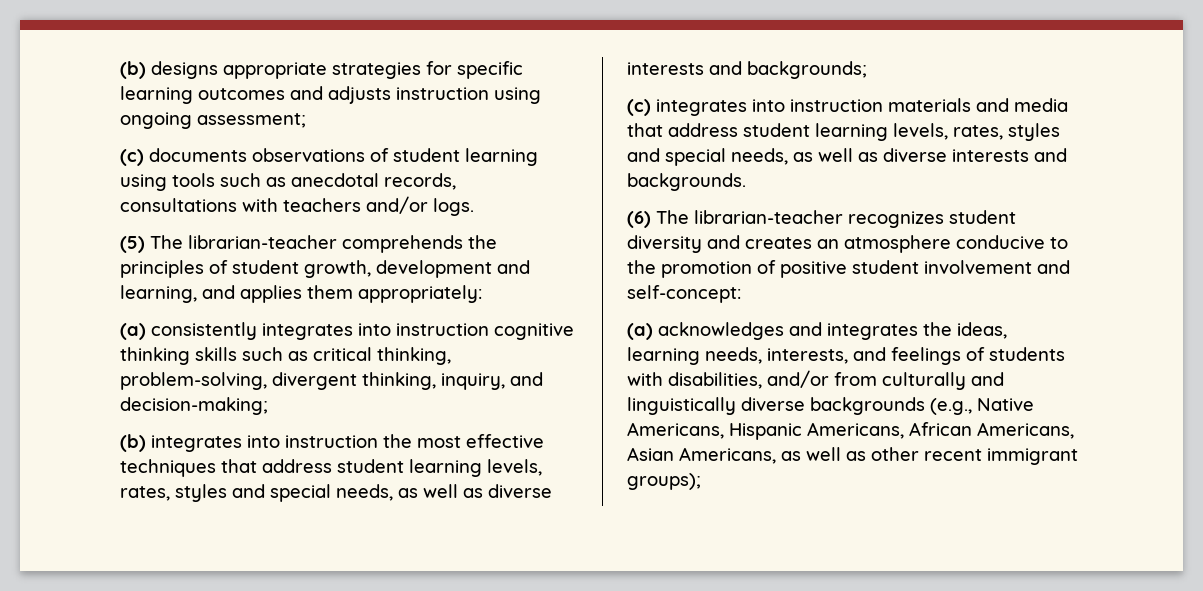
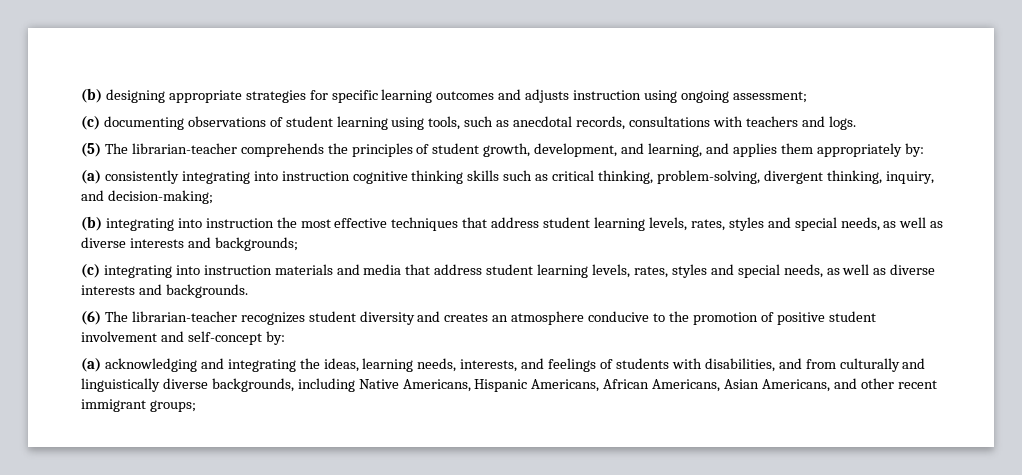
- (b) designs appropriate strategies for specific learning outcomes and adjusts instruction using ongoing assessment;
+ (b) designing appropriate strategies for specific learning outcomes and adjusts instruction using ongoing assessment;
- (c) documents observations of student learning using tools such as anecdotal records, consultations with teachers and/or logs.
+ (c) documenting observations of student learning using tools, such as anecdotal records, consultations with teachers and logs.
- (5) The librarian-teacher comprehends the principles of student growth, development and learning, and applies them appropriately:
+ (5) The librarian-teacher comprehends the principles of student growth, development, and learning, and applies them appropriately by:
- (a) consistently integrates into instruction cognitive thinking skills such as critical thinking, problem-solving, divergent thinking, inquiry, and decision-making;
+ (a) consistently integrating into instruction cognitive thinking skills such as critical thinking, problem-solving, divergent thinking, inquiry, and decision-making;
- (b) integrates into instruction the most effective techniques that address student learning levels, rates, styles and special needs, as well as diverse interests and backgrounds;
+ (b) integrating into instruction the most effective techniques that address student learning levels, rates, styles and special needs, as well as diverse interests and backgrounds;
- (c) integrates into instruction materials and media that address student learning levels, rates, styles and special needs, as well as diverse interests and backgrounds.
+ (c) integrating into instruction materials and media that address student learning levels, rates, styles and special needs, as well as diverse interests and backgrounds.
- (6) The librarian-teacher recognizes student diversity and creates an atmosphere conducive to the promotion of positive student involvement and self-concept:
- (a) acknowledges and integrates the ideas, learning needs, interests, and feelings of students with disabilities, and/or from culturally and linguistically diverse backgrounds (e.g., Native Americans, Hispanic Americans, African Americans, Asian Americans, as well as other recent immigrant groups);
+ (6) The librarian-teacher recognizes student diversity and creates an atmosphere conducive to the promotion of positive student involvement and self-concept by:
+ (a) acknowledging and integrating the ideas, learning needs, interests, and feelings of students with disabilities, and from culturally and linguistically diverse backgrounds, including Native Americans, Hispanic Americans, African Americans, Asian Americans, and other recent immigrant groups;

